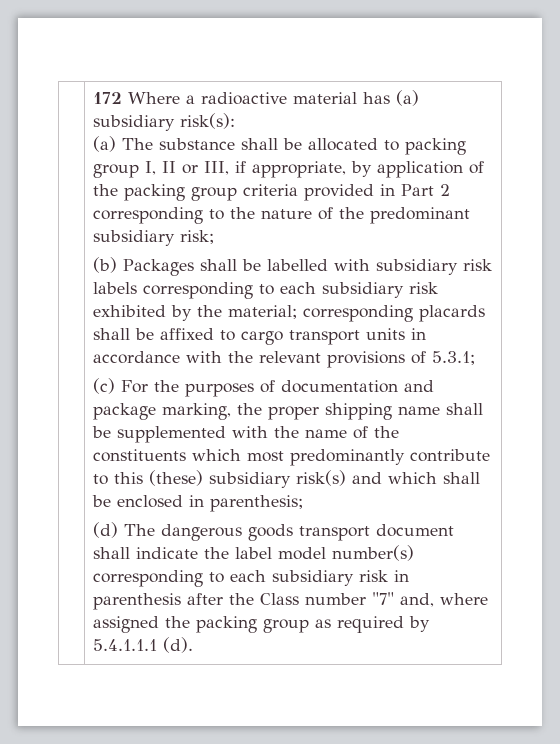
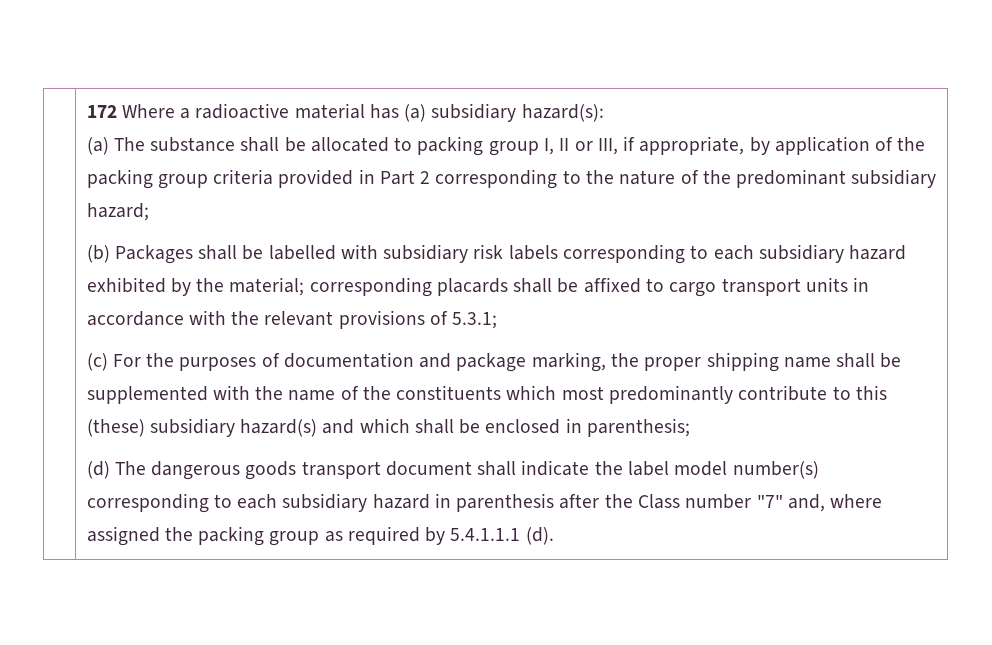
- 172 Where a radioactive material has (a) subsidiary risk(s):
+ 172 Where a radioactive material has (a) subsidiary hazard(s):
- (a) The substance shall be allocated to packing group I, II or III, if appropriate, by application of the packing group criteria provided in Part 2 corresponding to the nature of the predominant subsidiary risk;
+ (a) The substance shall be allocated to packing group I, II or III, if appropriate, by application of the packing group criteria provided in Part 2 corresponding to the nature of the predominant subsidiary hazard;
- (b) Packages shall be labelled with subsidiary risk labels corresponding to each subsidiary risk exhibited by the material; corresponding placards shall be affixed to cargo transport units in accordance with the relevant provisions of 5.3.1;
+ (b) Packages shall be labelled with subsidiary risk labels corresponding to each subsidiary hazard exhibited by the material; corresponding placards shall be affixed to cargo transport units in accordance with the relevant provisions of 5.3.1;
- (c) For the purposes of documentation and package marking, the proper shipping name shall be supplemented with the name of the constituents which most predominantly contribute to this (these) subsidiary risk(s) and which shall be enclosed in parenthesis;
+ (c) For the purposes of documentation and package marking, the proper shipping name shall be supplemented with the name of the constituents which most predominantly contribute to this (these) subsidiary hazard(s) and which shall be enclosed in parenthesis;
- (d) The dangerous goods transport document shall indicate the label model number(s) corresponding to each subsidiary risk in parenthesis after the Class number "7" and, where assigned the packing group as required by 5.4.1.1.1 (d).
+ (d) The dangerous goods transport document shall indicate the label model number(s) corresponding to each subsidiary hazard in parenthesis after the Class number "7" and, where assigned the packing group as required by 5.4.1.1.1 (d).

